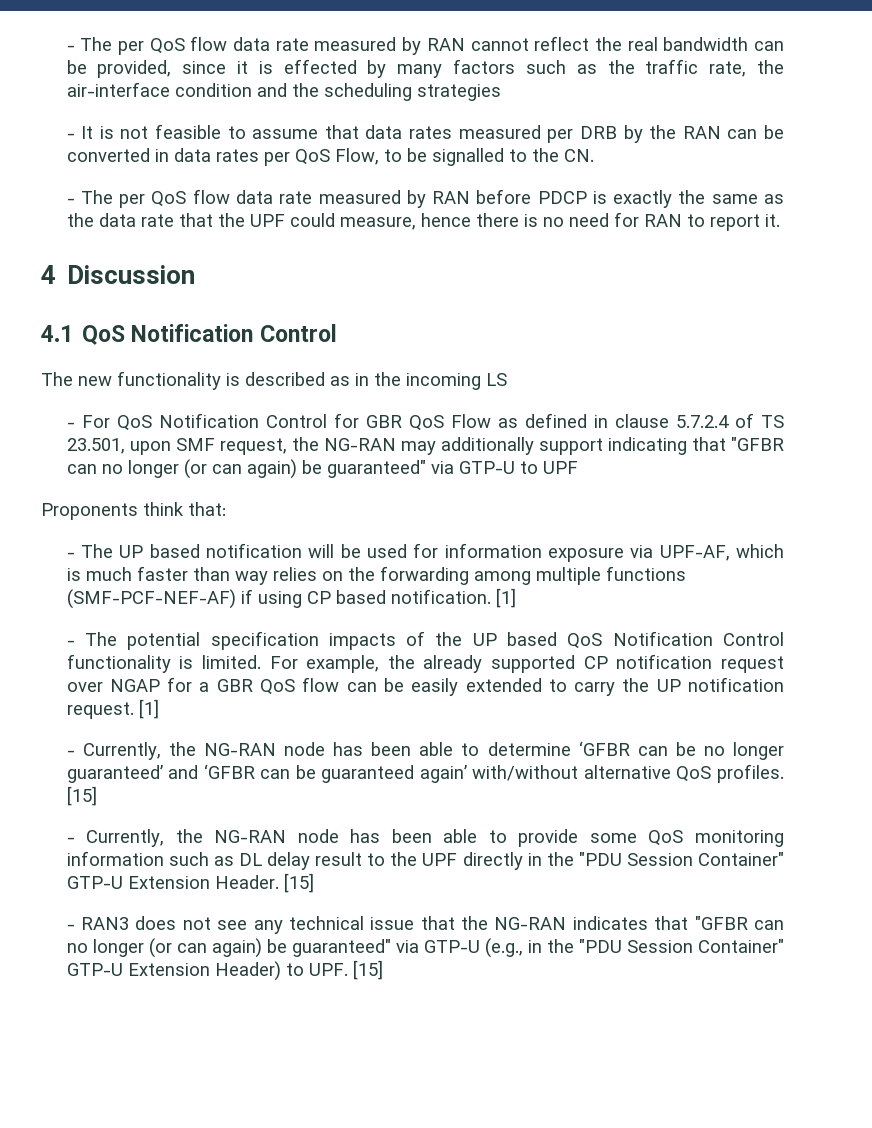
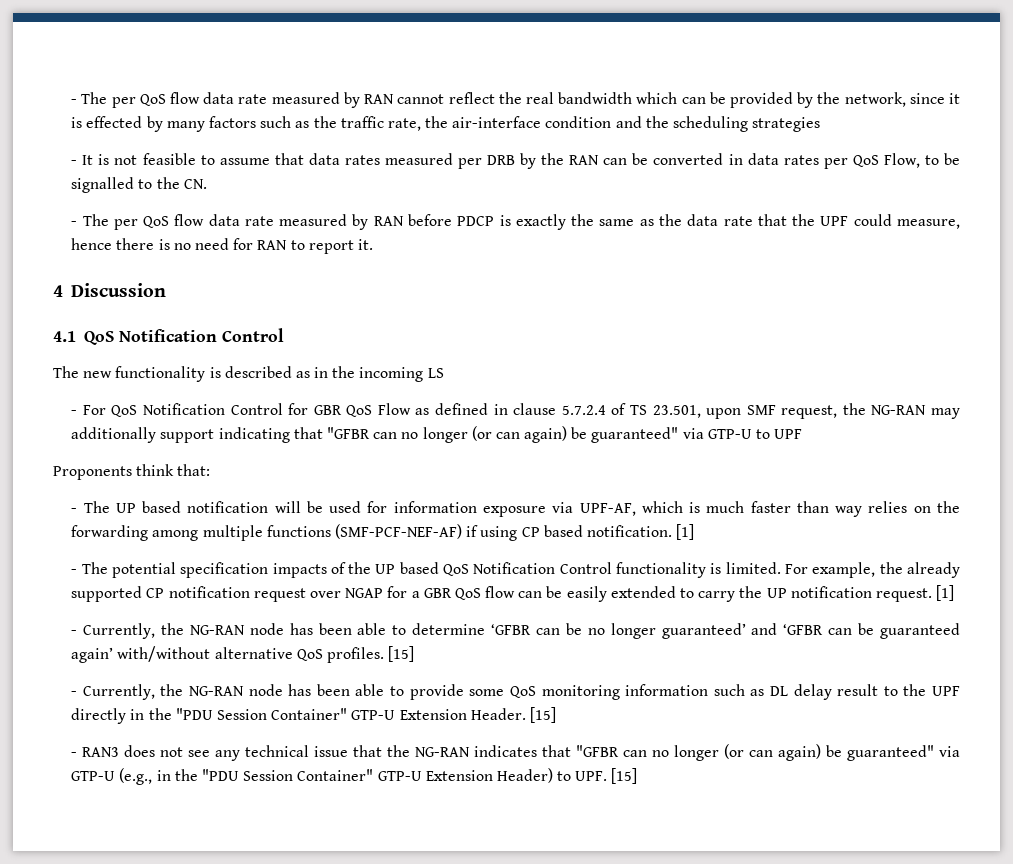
- - The per QoS flow data rate measured by RAN cannot reflect the real bandwidth can be provided, since it is effected by many factors such as the traffic rate, the air-interface condition and the scheduling strategies
+ - The per QoS flow data rate measured by RAN cannot reflect the real bandwidth which can be provided by the network, since it is effected by many factors such as the traffic rate, the air-interface condition and the scheduling strategies

